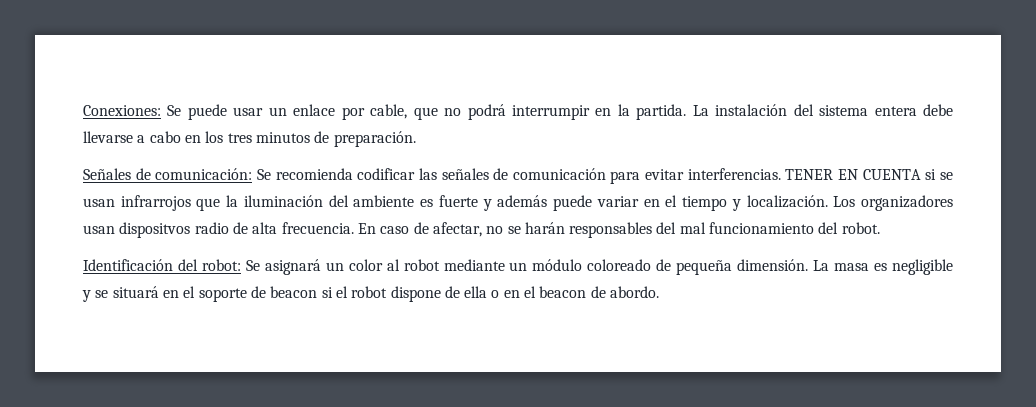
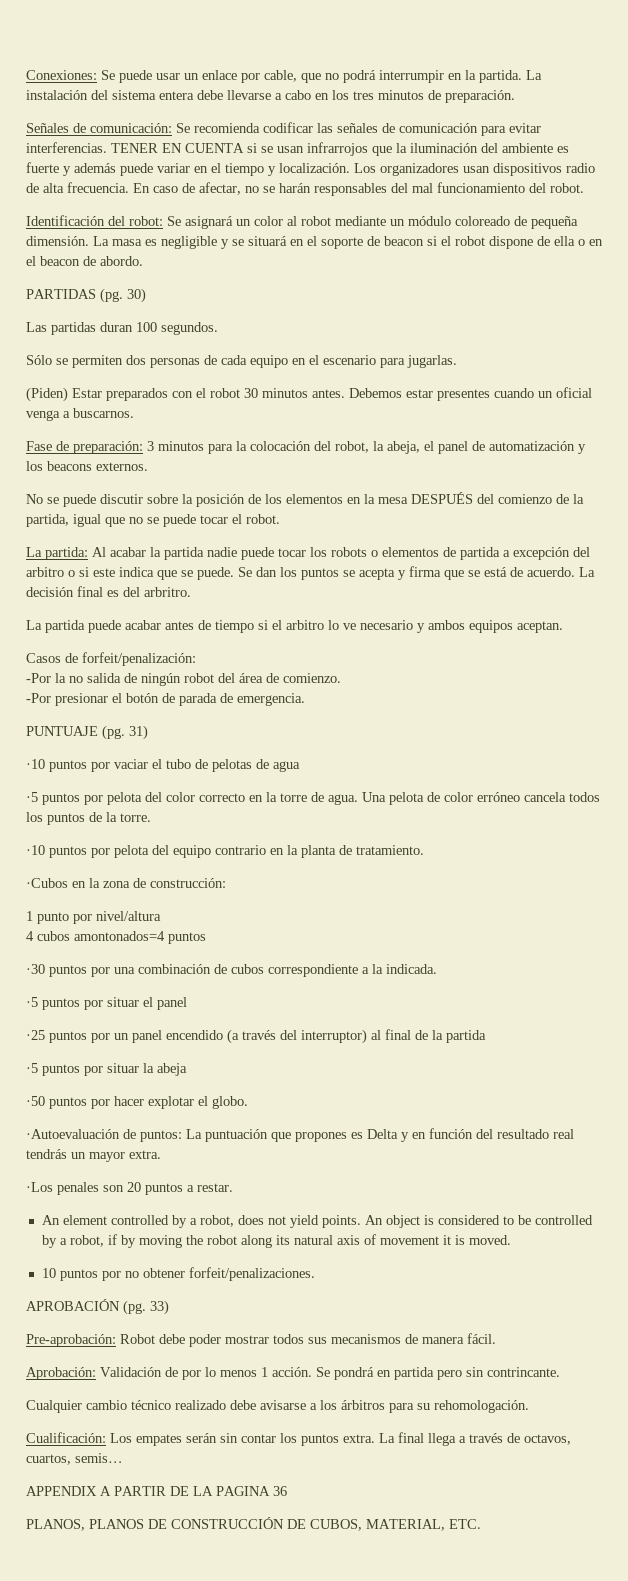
- Los organizadores usan dispositvos radio de alta frecuencia.
+ Los organizadores usan dispositivos radio de alta frecuencia.
+ PARTIDAS (pg. 30)
+ Las partidas duran 100 segundos.
+ Sólo se permiten dos personas de cada equipo en el escenario para jugarlas.
+ (Piden) Estar preparados con el robot 30 minutos antes. Debemos estar presentes cuando un oficial venga a buscarnos.
+ Fase de preparación: 3 minutos para la colocación del robot, la abeja, el panel de automatización y los beacons externos.
+ No se puede discutir sobre la posición de los elementos en la mesa DESPUÉS del comienzo de la partida, igual que no se puede tocar el robot.
+ La partida: Al acabar la partida nadie puede tocar los robots o elementos de partida a excepción del arbitro o si este indica que se puede. Se dan los puntos se acepta y firma que se está de acuerdo. La decisión final es del arbritro.
+ La partida puede acabar antes de tiempo si el arbitro lo ve necesario y ambos equipos aceptan.
+ Casos de forfeit/penalización:
+ -Por la no salida de ningún robot del área de comienzo.
+ -Por presionar el botón de parada de emergencia.
+ PUNTUAJE (pg. 31)
+ ·10 puntos por vaciar el tubo de pelotas de agua
+ ·5 puntos por pelota del color correcto en la torre de agua. Una pelota de color erróneo cancela todos los puntos de la torre.
+ ·10 puntos por pelota del equipo contrario en la planta de tratamiento.
+ ·Cubos en la zona de construcción:
+ 1 punto por nivel/altura
+ 4 cubos amontonados=4 puntos
+ ·30 puntos por una combinación de cubos correspondiente a la indicada.
+ ·5 puntos por situar el panel
+ ·25 puntos por un panel encendido (a través del interruptor) al final de la partida
+ ·5 puntos por situar la abeja
+ ·50 puntos por hacer explotar el globo.
+ ·Autoevaluación de puntos: La puntuación que propones es Delta y en función del resultado real tendrás un mayor extra.
+ ·Los penales son 20 puntos a restar.
+ An element controlled by a robot, does not yield points. An object is considered to be controlled by a robot, if by moving the robot along its natural axis of movement it is moved.
+ 10 puntos por no obtener forfeit/penalizaciones.
+ APROBACIÓN (pg. 33)
+ Pre-aprobación: Robot debe poder mostrar todos sus mecanismos de manera fácil.
+ Aprobación: Validación de por lo menos 1 acción. Se pondrá en partida pero sin contrincante.
+ Cualquier cambio técnico realizado debe avisarse a los árbitros para su rehomologación.
+ Cualificación: Los empates serán sin contar los puntos extra. La final llega a través de octavos, cuartos, semis…
+ APPENDIX A PARTIR DE LA PAGINA 36
+ PLANOS, PLANOS DE CONSTRUCCIÓN DE CUBOS, MATERIAL, ETC.

